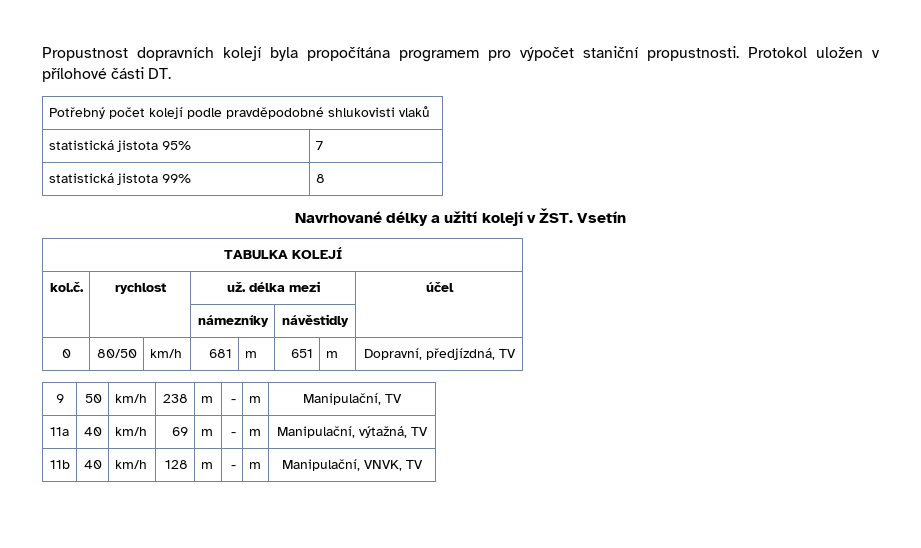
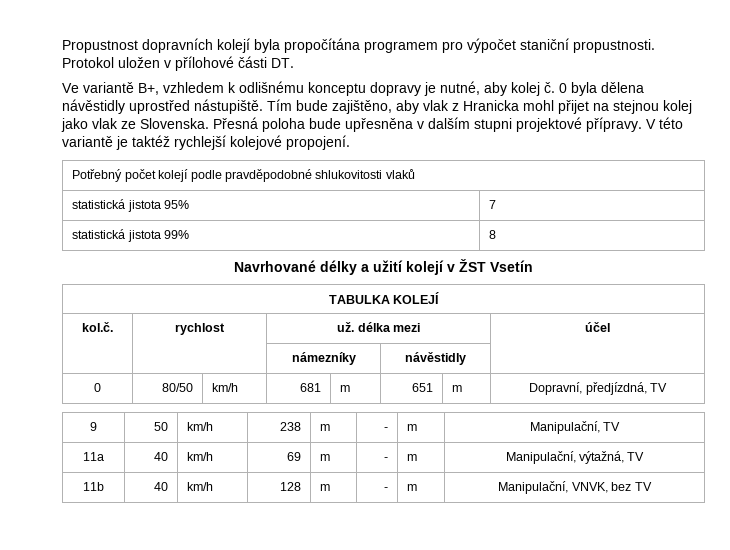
+ Ve variantě B+, vzhledem k odlišnému konceptu dopravy je nutné, aby kolej č. 0 byla dělena návěstidly uprostřed nástupiště. Tím bude zajištěno, aby vlak z Hranicka mohl přijet na stejnou kolej jako vlak ze Slovenska. Přesná poloha bude upřesněna v dalším stupni projektové přípravy. V této variantě je taktéž rychlejší kolejové propojení.
- Potřebný počet kolejí podle pravděpodobné shlukovisti vlaků
+ Potřebný počet kolejí podle pravděpodobné shlukovitosti vlaků
- Navrhované délky a užití kolejí v ŽST. Vsetín
+ Navrhované délky a užití kolejí v ŽST Vsetín
- 11b | 40 | km/h | 128 | m | - | m | Manipulační, VNVK, TV
+ 11b | 40 | km/h | 128 | m | - | m | Manipulační, VNVK, bez TV

